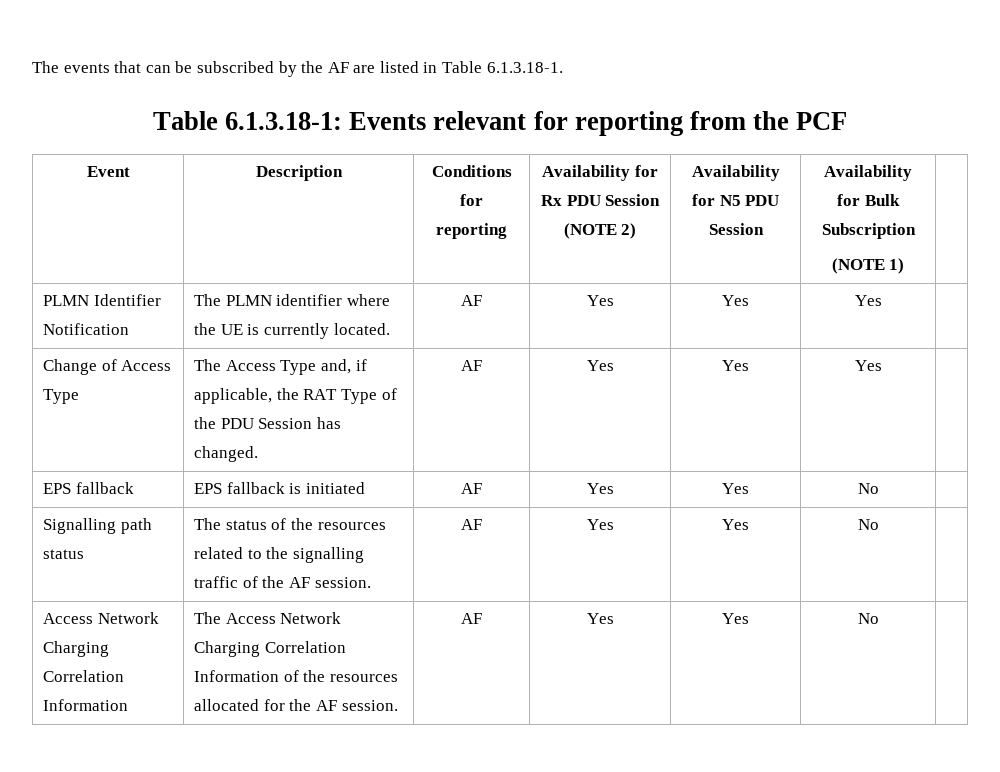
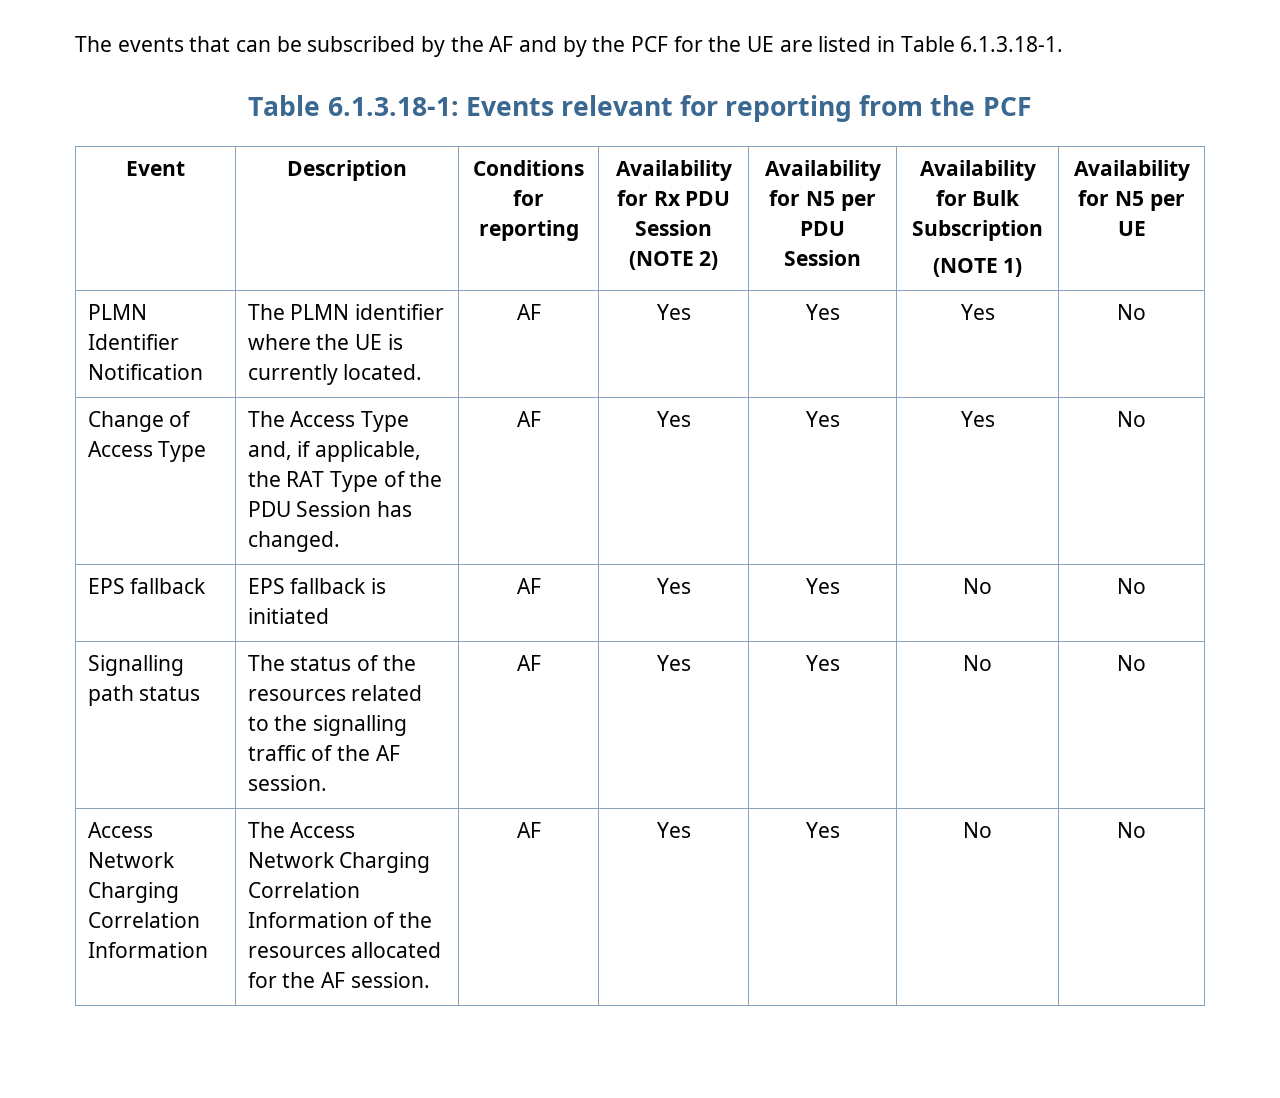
- The events that can be subscribed by the AF are listed in Table 6.1.3.18-1.
+ The events that can be subscribed by the AF and by the PCF for the UE are listed in Table 6.1.3.18-1.
- Event | Description | Conditions for reporting | Availability for Rx PDU Session (NOTE 2) | Availability for N5 PDU Session | Availability for Bulk Subscription
- (NOTE 1) |
+ Event | Description | Conditions for reporting | Availability for Rx PDU Session (NOTE 2) | Availability for N5 per PDU Session | Availability for Bulk Subscription
+ (NOTE 1) | Availability for N5 per UE
- PLMN Identifier Notification | The PLMN identifier where the UE is currently located. | AF | Yes | Yes | Yes |
+ PLMN Identifier Notification | The PLMN identifier where the UE is currently located. | AF | Yes | Yes | Yes | No
- Change of Access Type | The Access Type and, if applicable, the RAT Type of the PDU Session has changed. | AF | Yes | Yes | Yes |
+ Change of Access Type | The Access Type and, if applicable, the RAT Type of the PDU Session has changed. | AF | Yes | Yes | Yes | No
- EPS fallback | EPS fallback is initiated | AF | Yes | Yes | No |
+ EPS fallback | EPS fallback is initiated | AF | Yes | Yes | No | No
- Signalling path status | The status of the resources related to the signalling traffic of the AF session. | AF | Yes | Yes | No |
+ Signalling path status | The status of the resources related to the signalling traffic of the AF session. | AF | Yes | Yes | No | No
- Access Network Charging Correlation Information | The Access Network Charging Correlation Information of the resources allocated for the AF session. | AF | Yes | Yes | No |
+ Access Network Charging Correlation Information | The Access Network Charging Correlation Information of the resources allocated for the AF session. | AF | Yes | Yes | No | No

